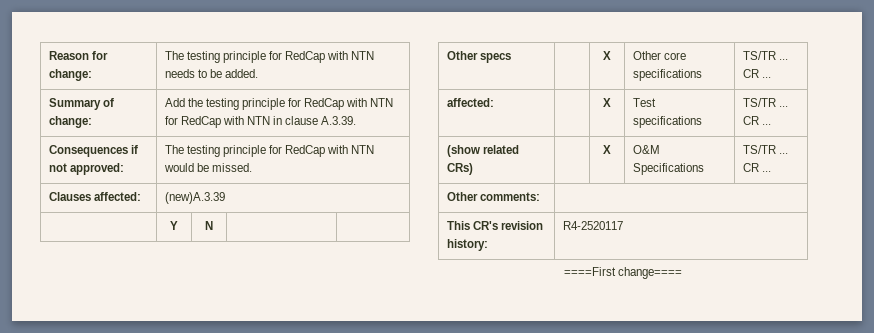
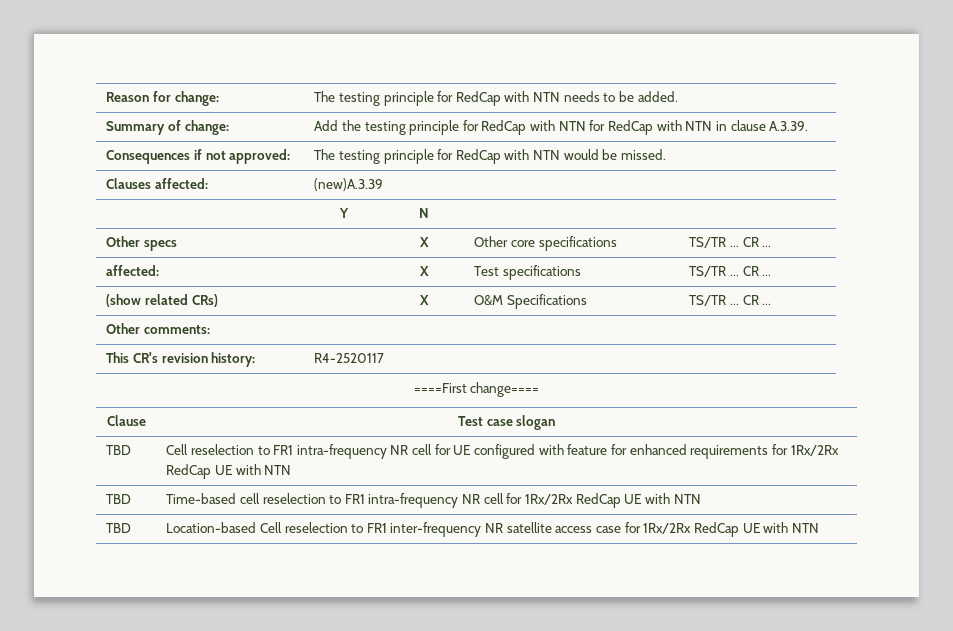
+ Clause | Test case slogan
+ TBD | Cell reselection to FR1 intra-frequency NR cell for UE configured with feature for enhanced requirements for 1Rx/2Rx RedCap UE with NTN
+ TBD | Time-based cell reselection to FR1 intra-frequency NR cell for 1Rx/2Rx RedCap UE with NTN
+ TBD | Location-based Cell reselection to FR1 inter-frequency NR satellite access case for 1Rx/2Rx RedCap UE with NTN

